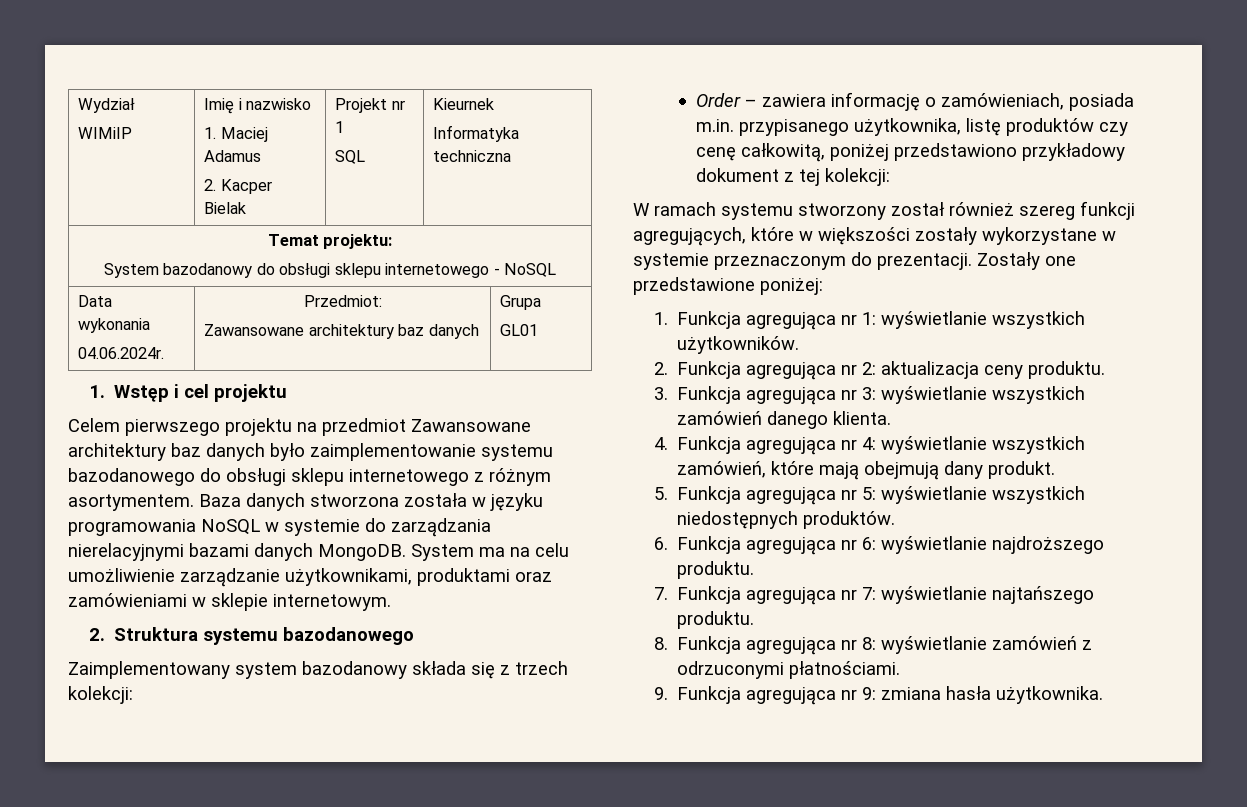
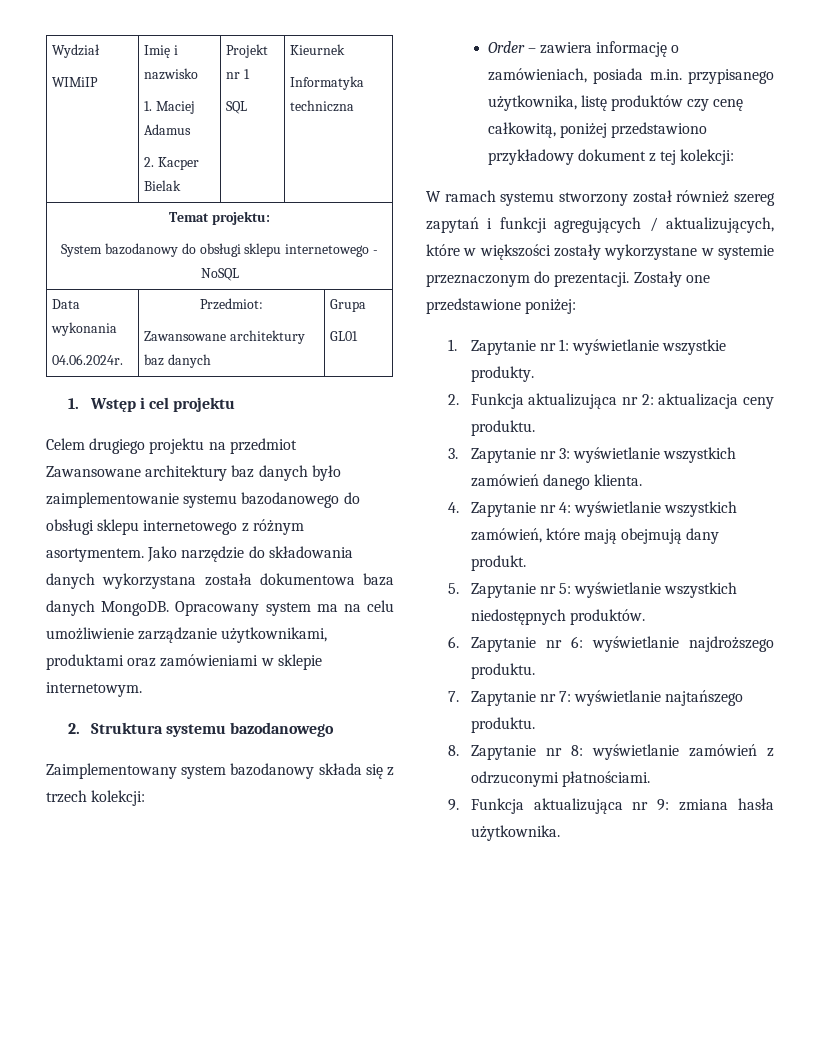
- Celem pierwszego projektu na przedmiot Zawansowane architektury baz danych było zaimplementowanie systemu bazodanowego do obsługi sklepu internetowego z różnym asortymentem.
+ Celem drugiego projektu na przedmiot Zawansowane architektury baz danych było zaimplementowanie systemu bazodanowego do obsługi sklepu internetowego z różnym asortymentem.
- Baza danych stworzona została w języku programowania NoSQL w systemie do zarządzania nierelacyjnymi bazami danych MongoDB. System ma na celu umożliwienie zarządzanie użytkownikami, produktami oraz zamówieniami w sklepie internetowym.
+ Jako narzędzie do składowania danych wykorzystana została dokumentowa baza danych MongoDB. Opracowany system ma na celu umożliwienie zarządzanie użytkownikami, produktami oraz zamówieniami w sklepie internetowym.
- W ramach systemu stworzony został również szereg funkcji agregujących, które w większości zostały wykorzystane w systemie przeznaczonym do prezentacji.
+ W ramach systemu stworzony został również szereg zapytań i funkcji agregujących / aktualizujących, które w większości zostały wykorzystane w systemie przeznaczonym do prezentacji.
- 1. Funkcja agregująca nr 1: wyświetlanie wszystkich użytkowników.
+ 1. Zapytanie nr 1: wyświetlanie wszystkie produkty.
- 2. Funkcja agregująca nr 2: aktualizacja ceny produktu.
+ 2. Funkcja aktualizująca nr 2: aktualizacja ceny produktu.
- 3. Funkcja agregująca nr 3: wyświetlanie wszystkich zamówień danego klienta.
+ 3. Zapytanie nr 3: wyświetlanie wszystkich zamówień danego klienta.
- 4. Funkcja agregująca nr 4: wyświetlanie wszystkich zamówień, które mają obejmują dany produkt.
+ 4. Zapytanie nr 4: wyświetlanie wszystkich zamówień, które mają obejmują dany produkt.
- 5. Funkcja agregująca nr 5: wyświetlanie wszystkich niedostępnych produktów.
+ 5. Zapytanie nr 5: wyświetlanie wszystkich niedostępnych produktów.
- 6. Funkcja agregująca nr 6: wyświetlanie najdroższego produktu.
+ 6. Zapytanie nr 6: wyświetlanie najdroższego produktu.
- 7. Funkcja agregująca nr 7: wyświetlanie najtańszego produktu.
+ 7. Zapytanie nr 7: wyświetlanie najtańszego produktu.
- 8. Funkcja agregująca nr 8: wyświetlanie zamówień z odrzuconymi płatnościami.
+ 8. Zapytanie nr 8: wyświetlanie zamówień z odrzuconymi płatnościami.
- 9. Funkcja agregująca nr 9: zmiana hasła użytkownika.
+ 9. Funkcja aktualizująca nr 9: zmiana hasła użytkownika.

